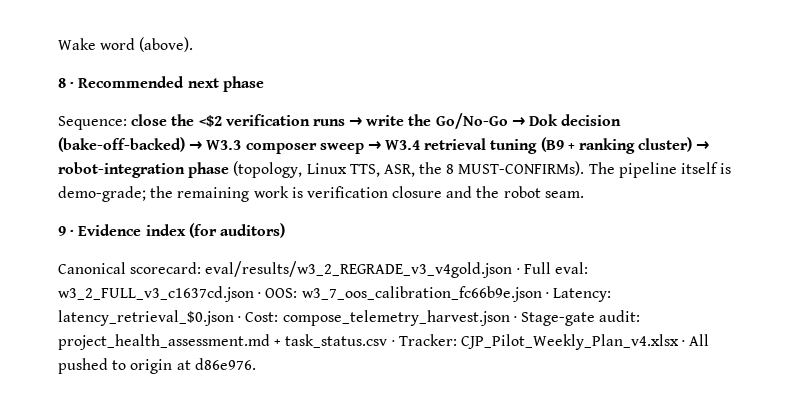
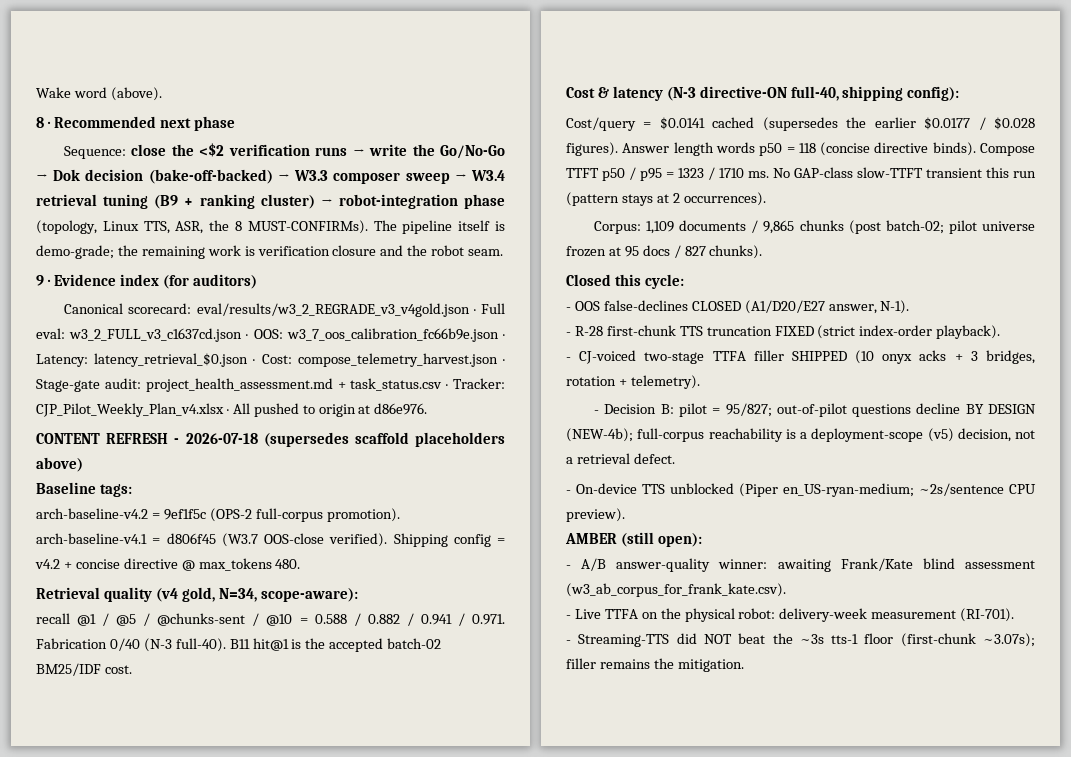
+ CONTENT REFRESH - 2026-07-18 (supersedes scaffold placeholders above)
+ Baseline tags:
+ arch-baseline-v4.2 = 9ef1f5c (OPS-2 full-corpus promotion). arch-baseline-v4.1 = d806f45 (W3.7 OOS-close verified). Shipping config = v4.2 + concise directive @ max_tokens 480.
+ Retrieval quality (v4 gold, N=34, scope-aware):
+ recall @1 / @5 / @chunks-sent / @10 = 0.588 / 0.882 / 0.941 / 0.971. Fabrication 0/40 (N-3 full-40). B11 hit@1 is the accepted batch-02 BM25/IDF cost.
+ Cost & latency (N-3 directive-ON full-40, shipping config):
+ Cost/query = $0.0141 cached (supersedes the earlier $0.0177 / $0.028 figures). Answer length words p50 = 118 (concise directive binds). Compose TTFT p50 / p95 = 1323 / 1710 ms. No GAP-class slow-TTFT transient this run (pattern stays at 2 occurrences).
+ Corpus: 1,109 documents / 9,865 chunks (post batch-02; pilot universe frozen at 95 docs / 827 chunks).
+ Closed this cycle:
+ - OOS false-declines CLOSED (A1/D20/E27 answer, N-1).
+ - R-28 first-chunk TTS truncation FIXED (strict index-order playback).
+ - CJ-voiced two-stage TTFA filler SHIPPED (10 onyx acks + 3 bridges, rotation + telemetry).
+ - Decision B: pilot = 95/827; out-of-pilot questions decline BY DESIGN (NEW-4b); full-corpus reachability is a deployment-scope (v5) decision, not a retrieval defect.
+ - On-device TTS unblocked (Piper en_US-ryan-medium; ~2s/sentence CPU preview).
+ AMBER (still open):
+ - A/B answer-quality winner: awaiting Frank/Kate blind assessment (w3_ab_corpus_for_frank_kate.csv).
+ - Live TTFA on the physical robot: delivery-week measurement (RI-701).
+ - Streaming-TTS did NOT beat the ~3s tts-1 floor (first-chunk ~3.07s); filler remains the mitigation.

